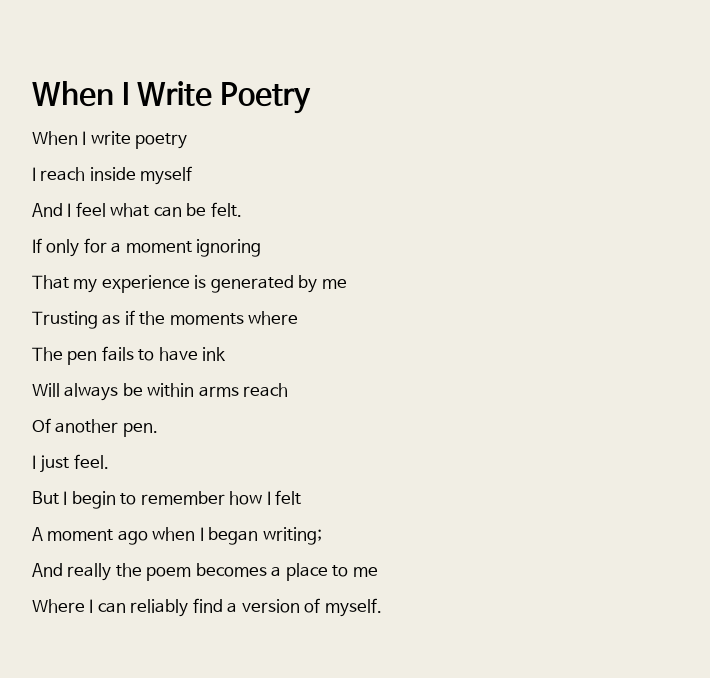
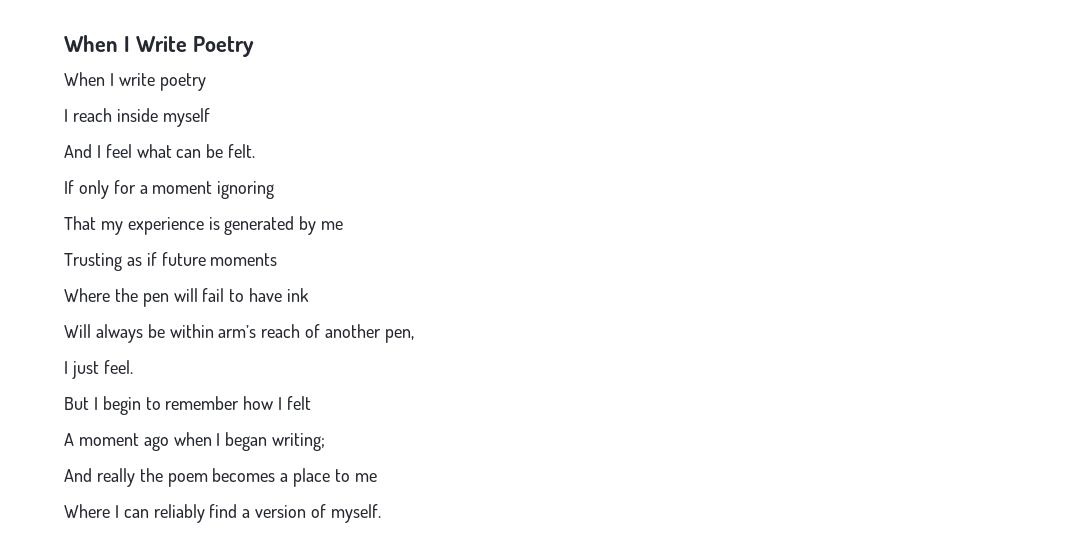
- Trusting as if the moments where
- The pen fails to have ink
+ Trusting as if future moments
+ Where the pen will fail to have ink
- Will always be within arms reach
- Of another pen.
+ Will always be within arm’s reach of another pen,

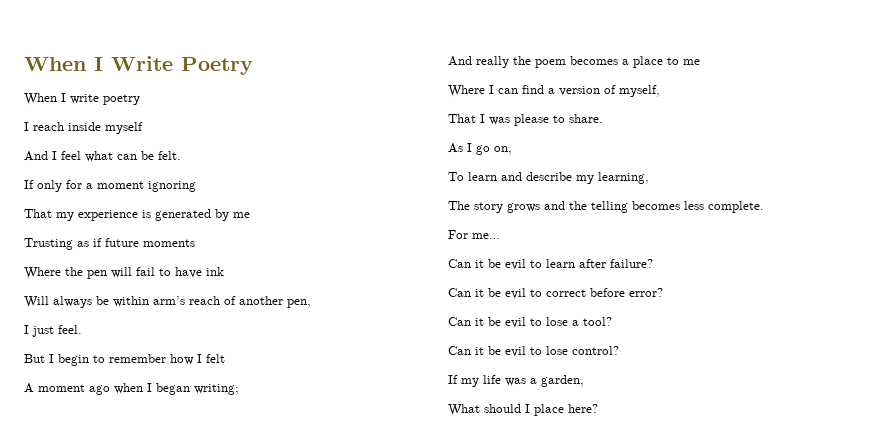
- Where I can reliably find a version of myself.
+ Where I can find a version of myself,
+ That I was please to share.
+ As I go on,
+ To learn and describe my learning,
+ The story grows and the telling becomes less complete.
+ For me…
+ Can it be evil to learn after failure?
+ Can it be evil to correct before error?
+ Can it be evil to lose a tool?
+ Can it be evil to lose control?
+ If my life was a garden,
+ What should I place here?

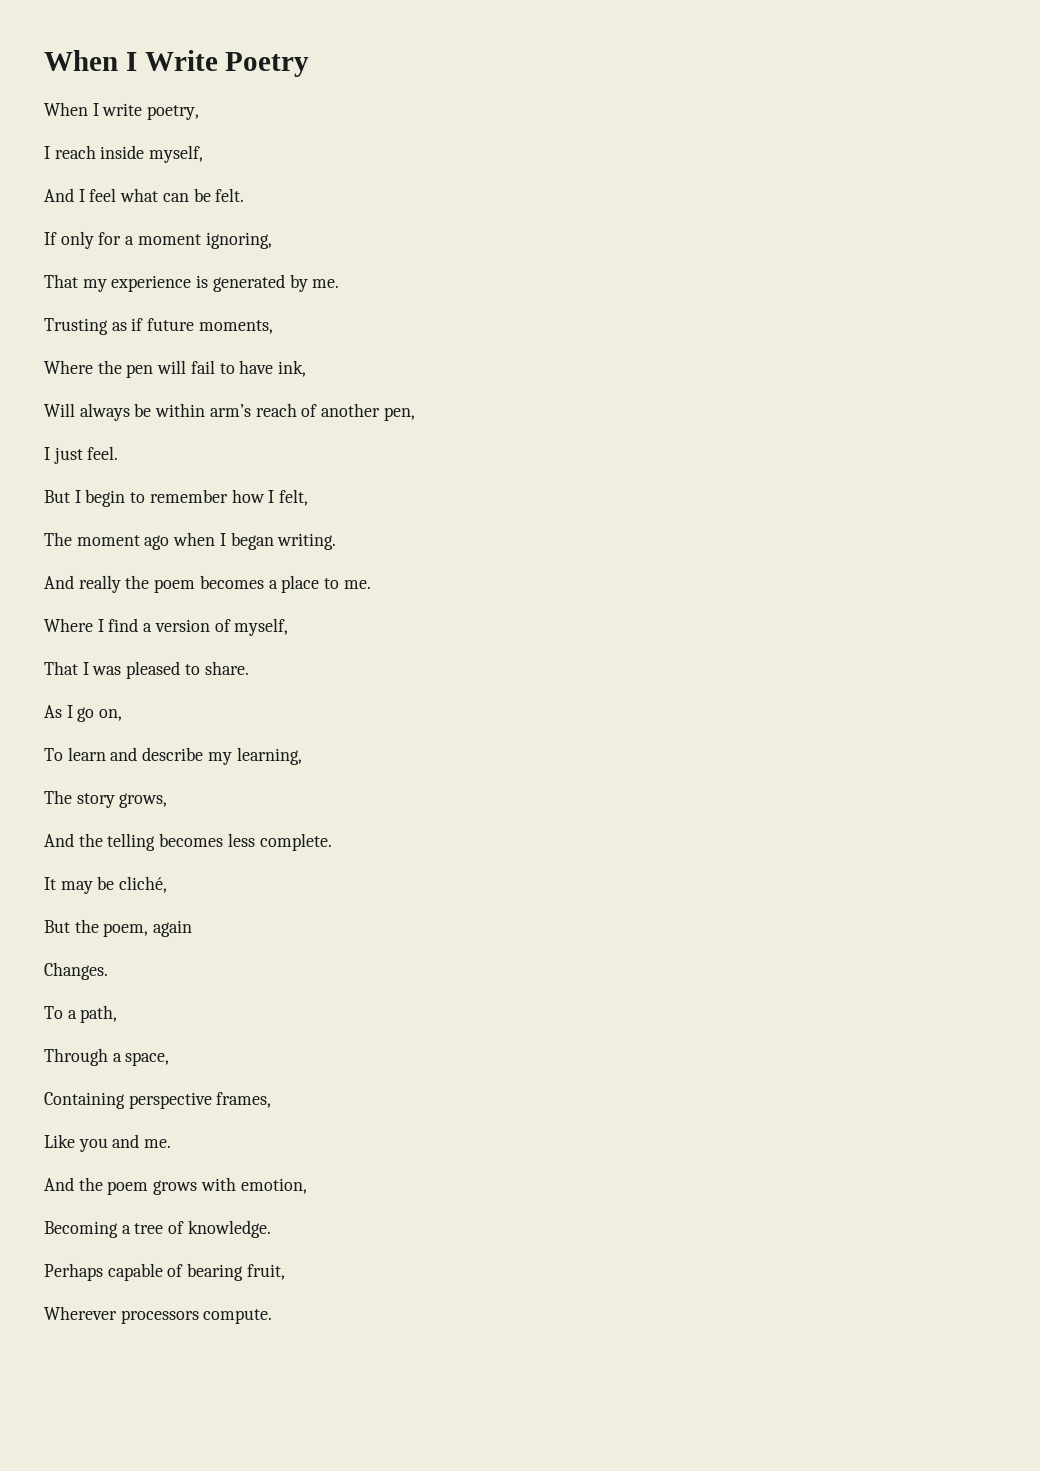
- When I write poetry
+ When I write poetry,
- I reach inside myself
+ I reach inside myself,
- If only for a moment ignoring
+ If only for a moment ignoring,
- That my experience is generated by me
+ That my experience is generated by me.
- Trusting as if future moments
+ Trusting as if future moments,
- Where the pen will fail to have ink
+ Where the pen will fail to have ink,
- But I begin to remember how I felt
- A moment ago when I began writing;
+ But I begin to remember how I felt,
+ The moment ago when I began writing.
- And really the poem becomes a place to me
+ And really the poem becomes a place to me.
- Where I can find a version of myself,
+ Where I find a version of myself,
- That I was please to share.
+ That I was pleased to share.
- The story grows and the telling becomes less complete.
+ The story grows,
+ And the telling becomes less complete.
- For me…
- Can it be evil to learn after failure?
- Can it be evil to correct before error?
- Can it be evil to lose a tool?
- Can it be evil to lose control?
- If my life was a garden,
- What should I place here?
+ It may be cliché,
+ But the poem, again
+ Changes.
+ To a path,
+ Through a space,
+ Containing perspective frames,
+ Like you and me.
+ And the poem grows with emotion,
+ Becoming a tree of knowledge.
+ Perhaps capable of bearing fruit,
+ Wherever processors compute.

